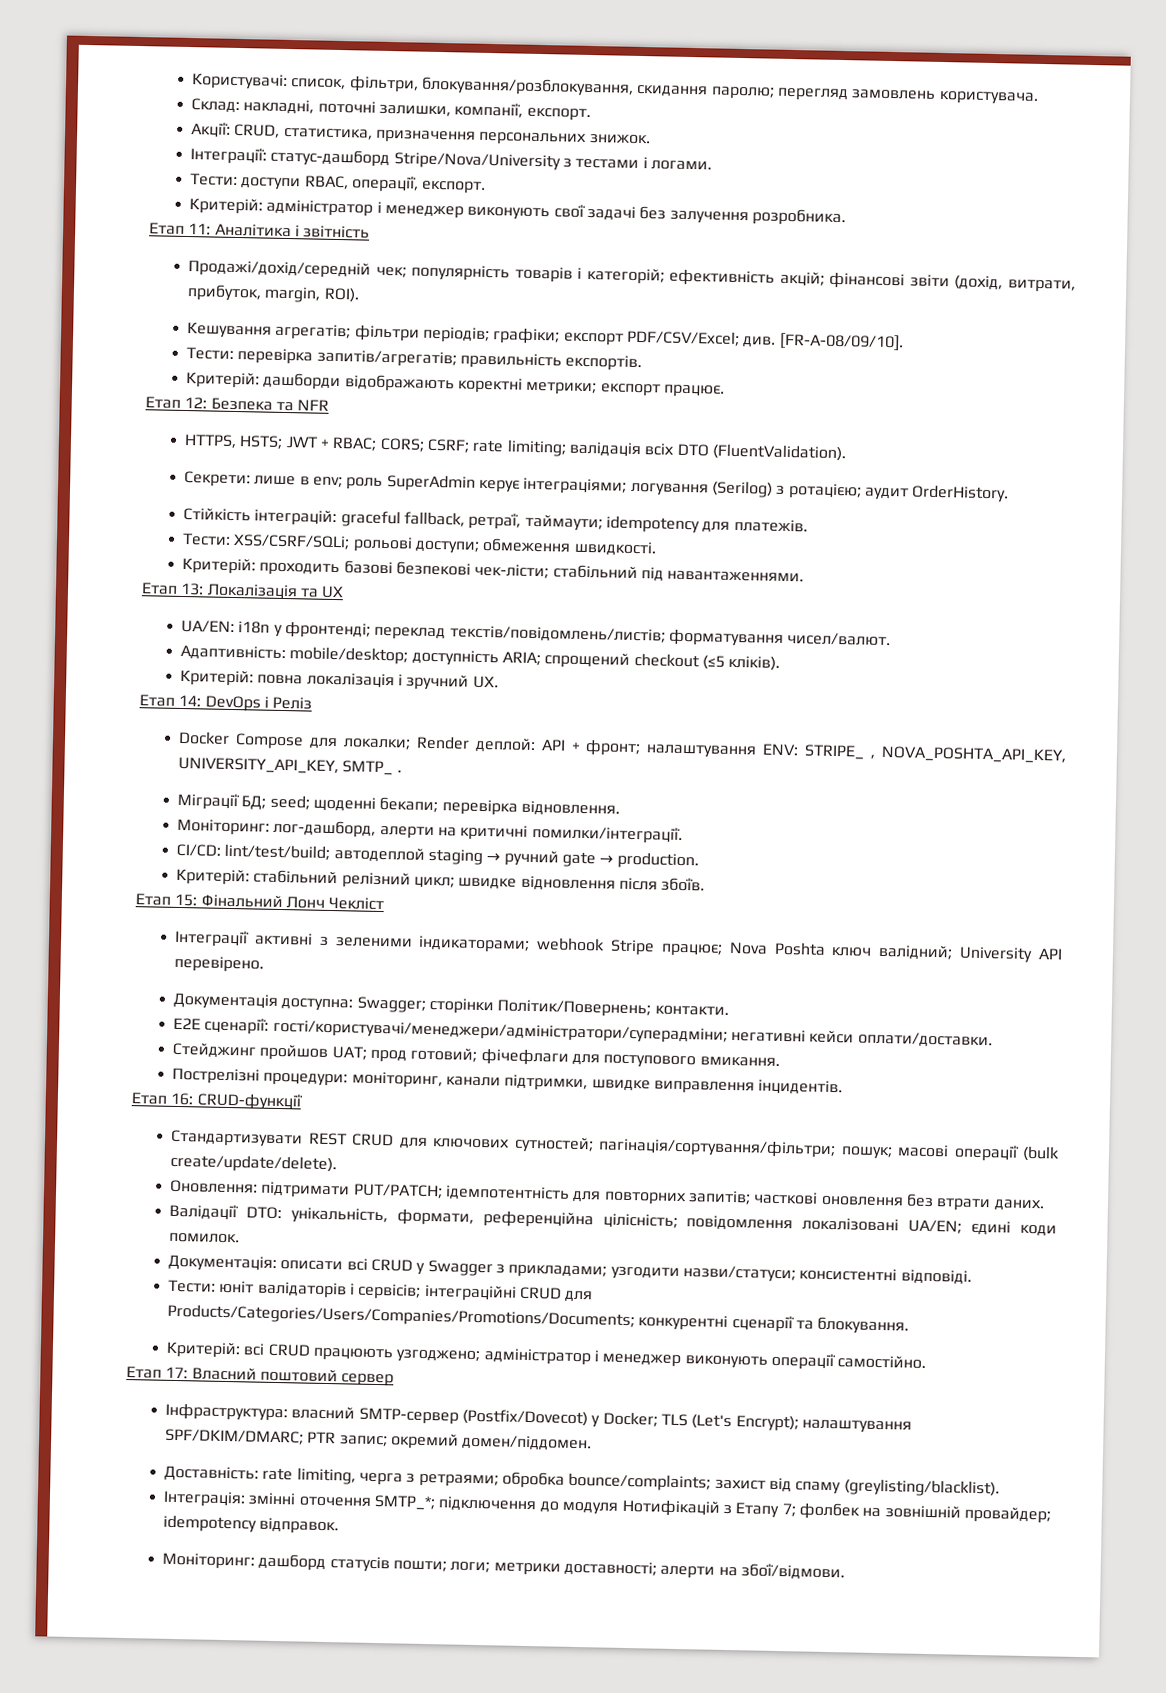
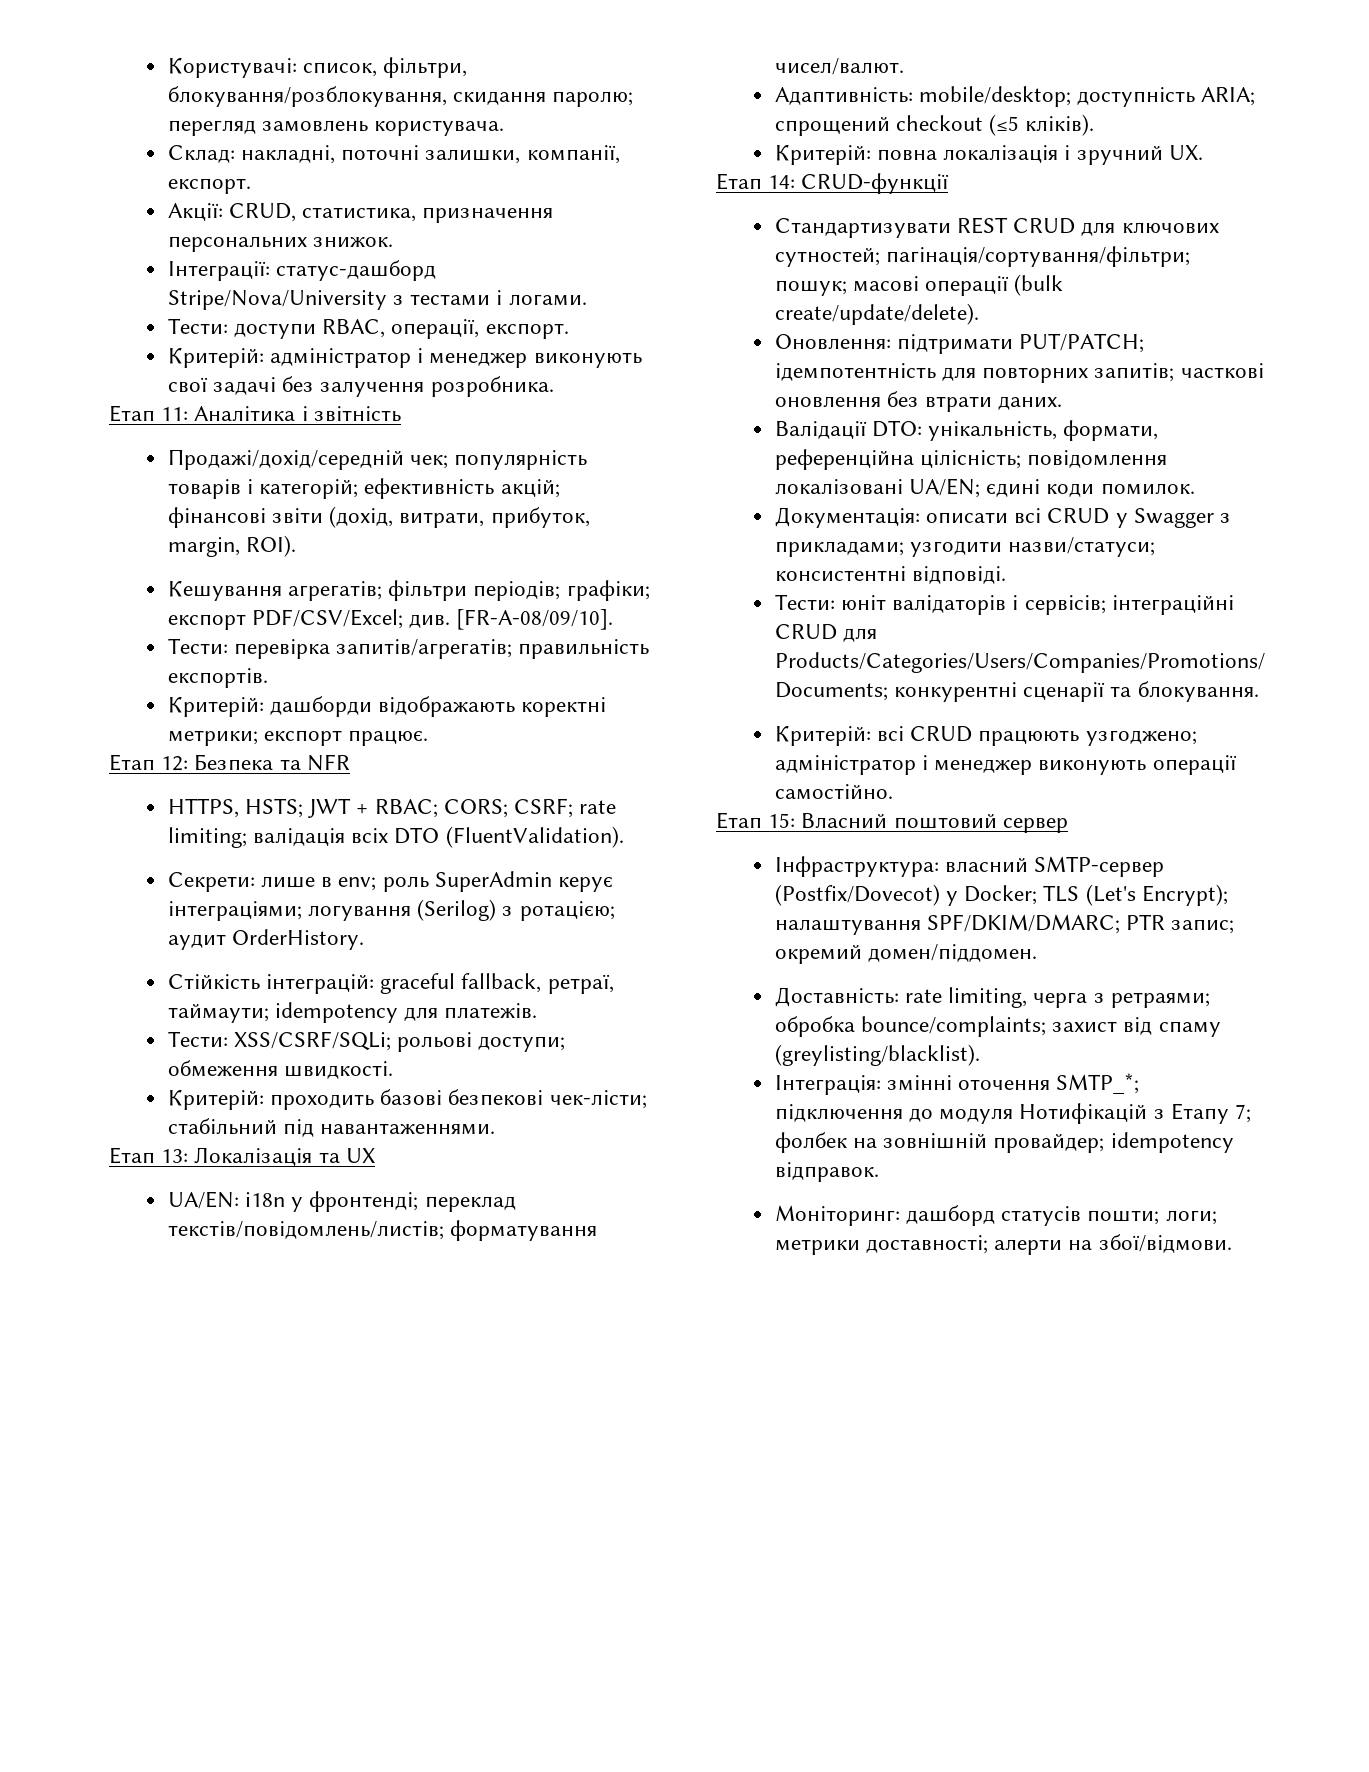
- Етап 14: DevOps і Реліз
- Docker Compose для локалки; Render деплой: API + фронт; налаштування ENV: STRIPE_ , NOVA_POSHTA_API_KEY, UNIVERSITY_API_KEY, SMTP_ .
- Міграції БД; seed; щоденні бекапи; перевірка відновлення.
- Моніторинг: лог-дашборд, алерти на критичні помилки/інтеграції.
- CI/CD: lint/test/build; автодеплой staging → ручний gate → production.
- Критерій: стабільний релізний цикл; швидке відновлення після збоїв.
- Етап 15: Фінальний Лонч Чекліст
- Інтеграції активні з зеленими індикаторами; webhook Stripe працює; Nova Poshta ключ валідний; University API перевірено.
- Документація доступна: Swagger; сторінки Політик/Повернень; контакти.
- Е2Е сценарії: гості/користувачі/менеджери/адміністратори/суперадміни; негативні кейси оплати/доставки.
- Стейджинг пройшов UAT; прод готовий; фічефлаги для поступового вмикання.
- Пострелізні процедури: моніторинг, канали підтримки, швидке виправлення інцидентів.
- Етап 16: CRUD-функції
+ Етап 14: CRUD-функції
- Етап 17: Власний поштовий сервер
+ Етап 15: Власний поштовий сервер

